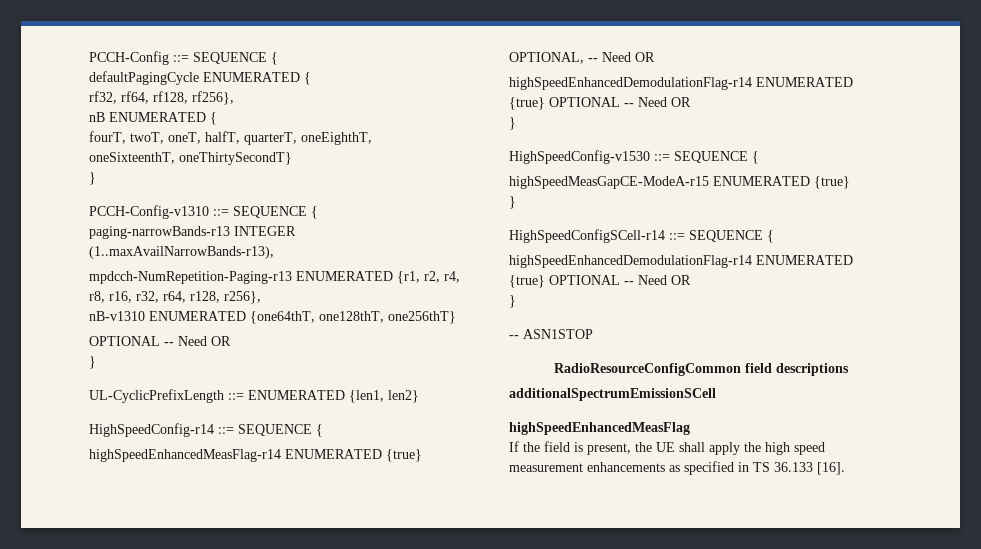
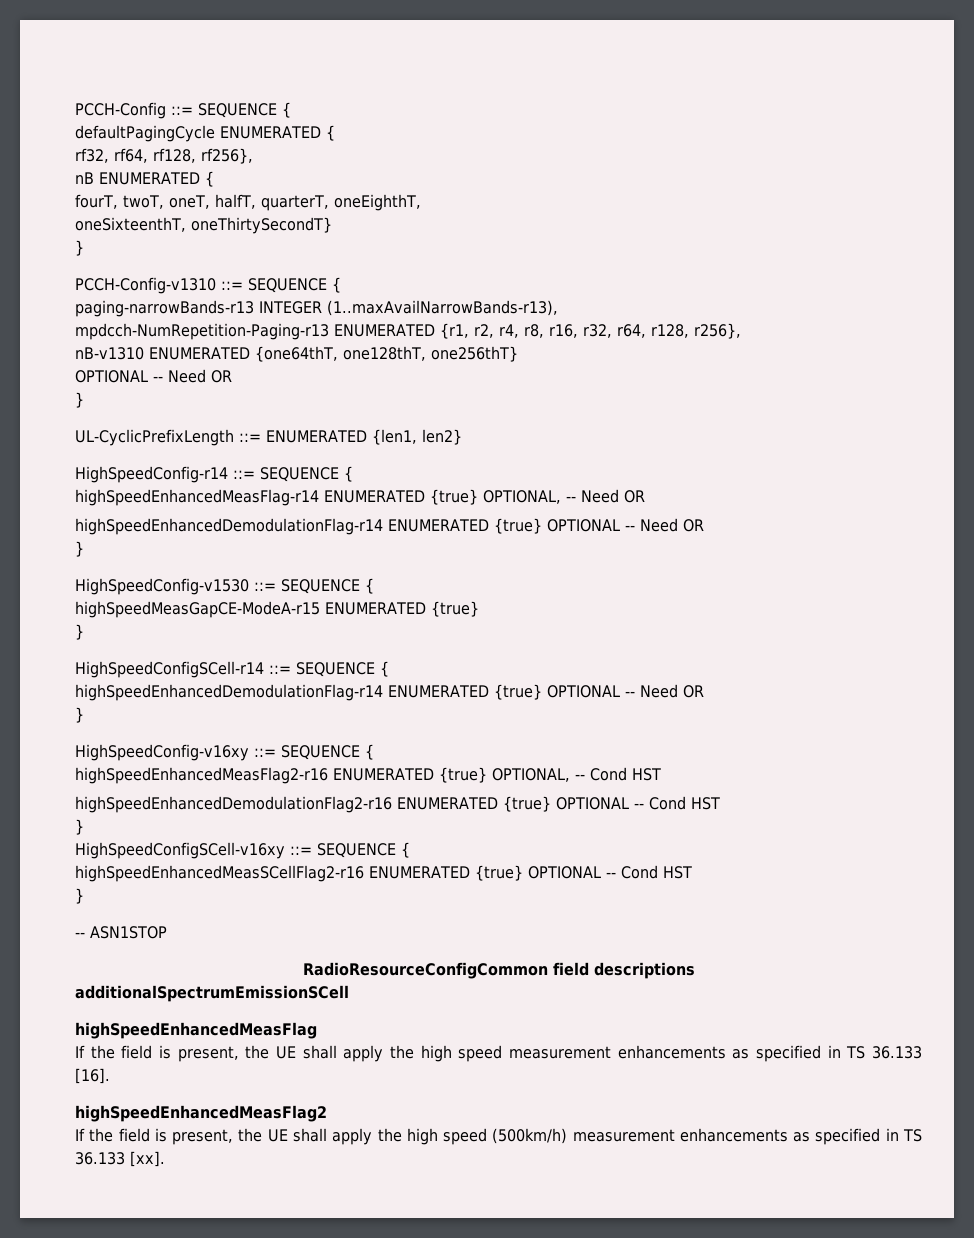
+ HighSpeedConfig-v16xy ::= SEQUENCE {
+ highSpeedEnhancedMeasFlag2-r16 ENUMERATED {true} OPTIONAL, -- Cond HST
+ highSpeedEnhancedDemodulationFlag2-r16 ENUMERATED {true} OPTIONAL -- Cond HST
+ }
+ HighSpeedConfigSCell-v16xy ::= SEQUENCE {
+ highSpeedEnhancedMeasSCellFlag2-r16 ENUMERATED {true} OPTIONAL -- Cond HST
+ }
+ highSpeedEnhancedMeasFlag2
+ If the field is present, the UE shall apply the high speed (500km/h) measurement enhancements as specified in TS 36.133 [xx].

